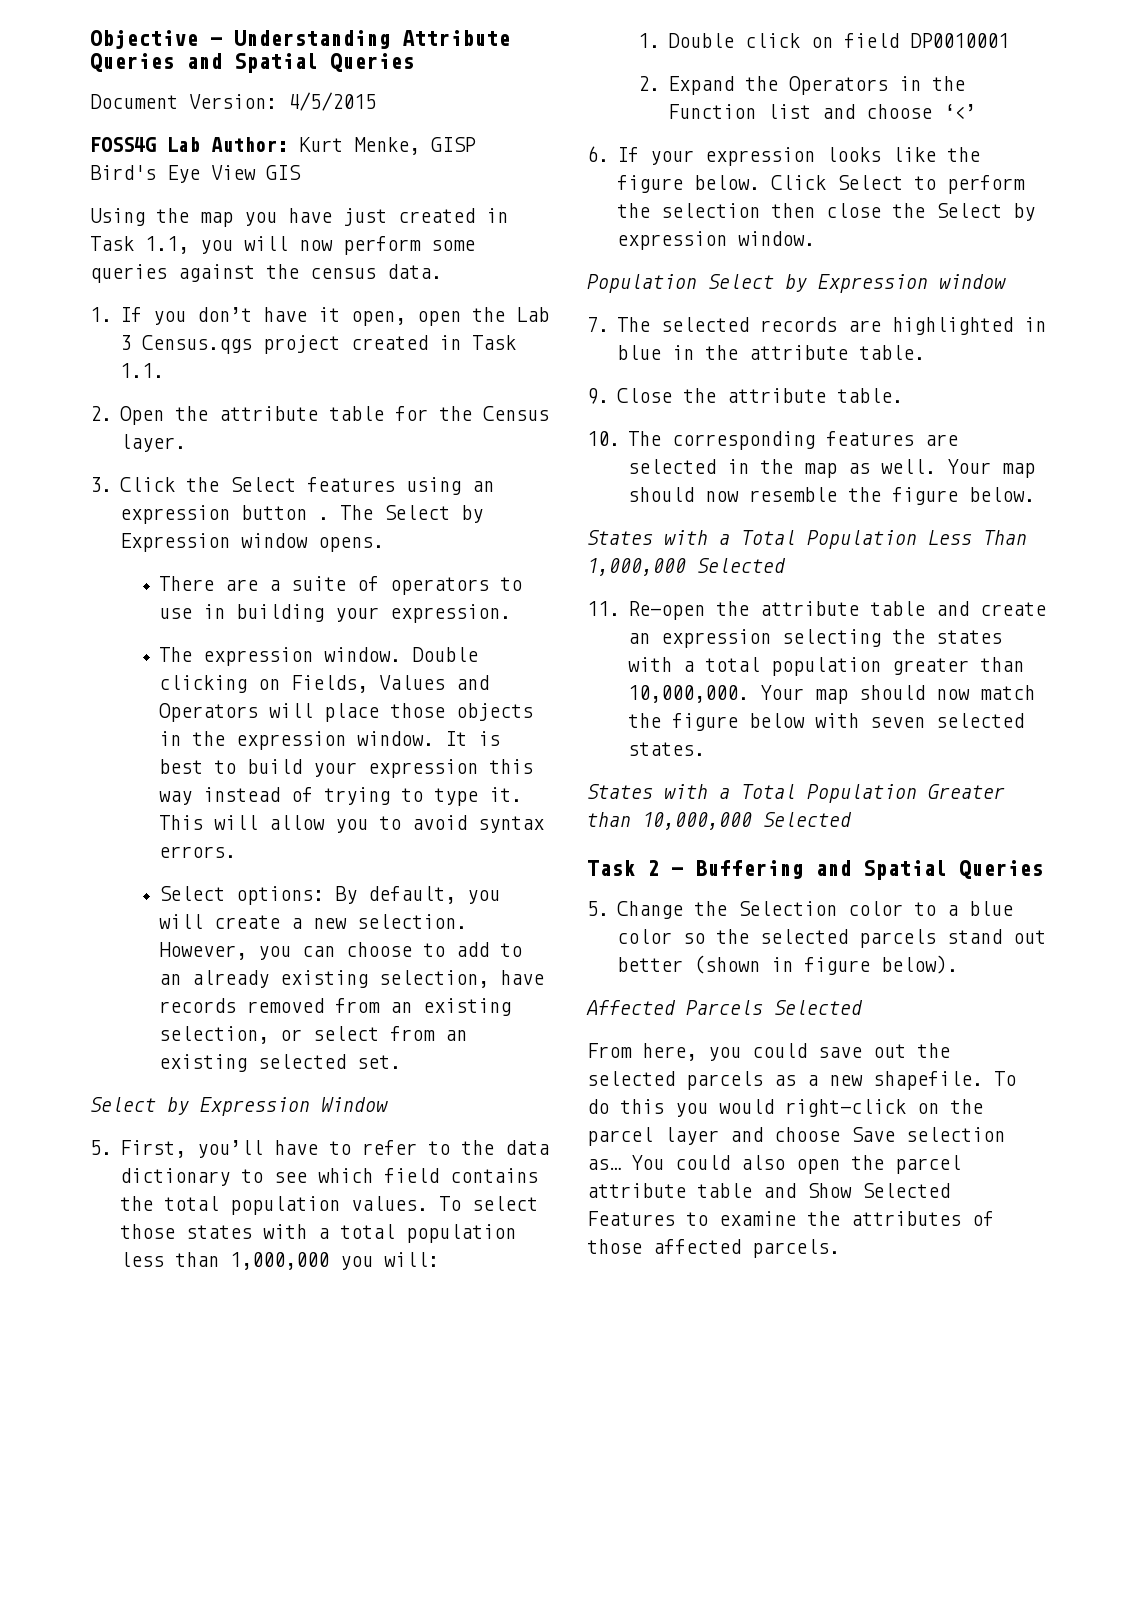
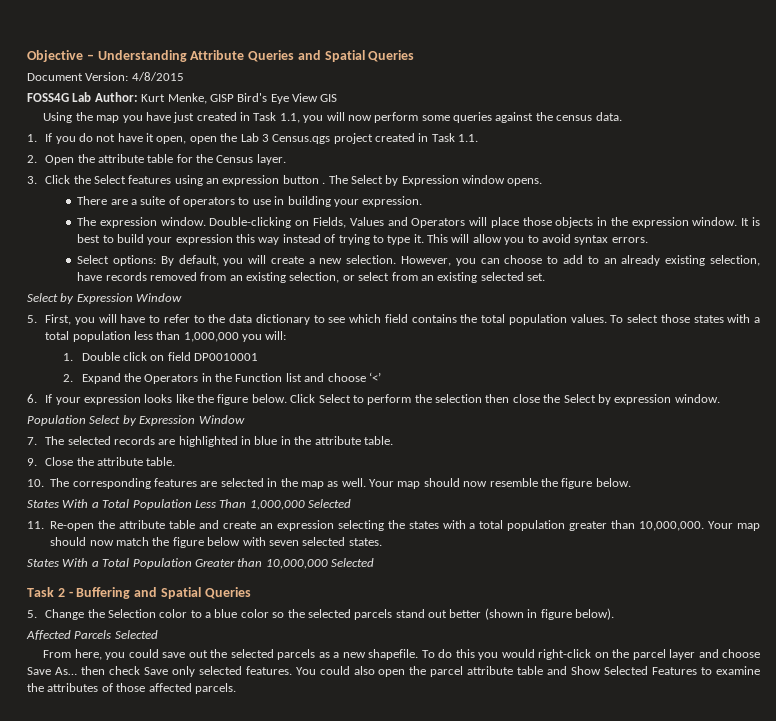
- Document Version: 4/5/2015
+ Document Version: 4/8/2015
- 1. If you don’t have it open, open the Lab 3 Census.qgs project created in Task 1.1.
+ 1. If you do not have it open, open the Lab 3 Census.qgs project created in Task 1.1.
- Double clicking on Fields, Values and Operators will place those objects in the expression window.
+ Double-clicking on Fields, Values and Operators will place those objects in the expression window.
- 5. First, you’ll have to refer to the data dictionary to see which field contains the total population values.
+ 5. First, you will have to refer to the data dictionary to see which field contains the total population values.
- Population Select by Expression window
+ Population Select by Expression Window
- States with a Total Population Less Than 1,000,000 Selected
+ States With a Total Population Less Than 1,000,000 Selected
- States with a Total Population Greater than 10,000,000 Selected
+ States With a Total Population Greater than 10,000,000 Selected
- To do this you would right-click on the parcel layer and choose Save selection as…
+ To do this you would right-click on the parcel layer and choose Save As… then check Save only selected features.

